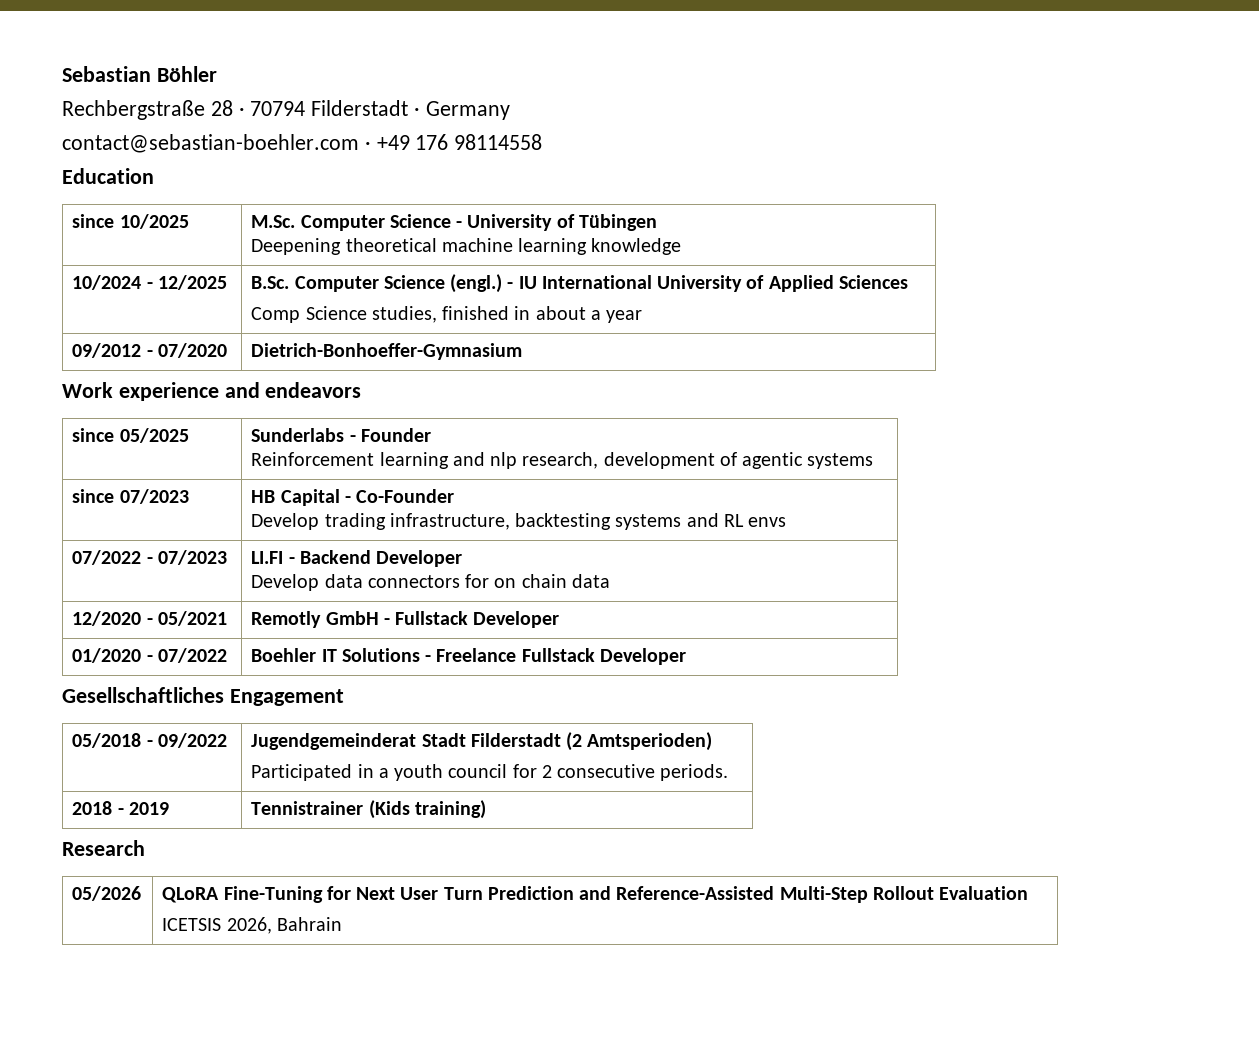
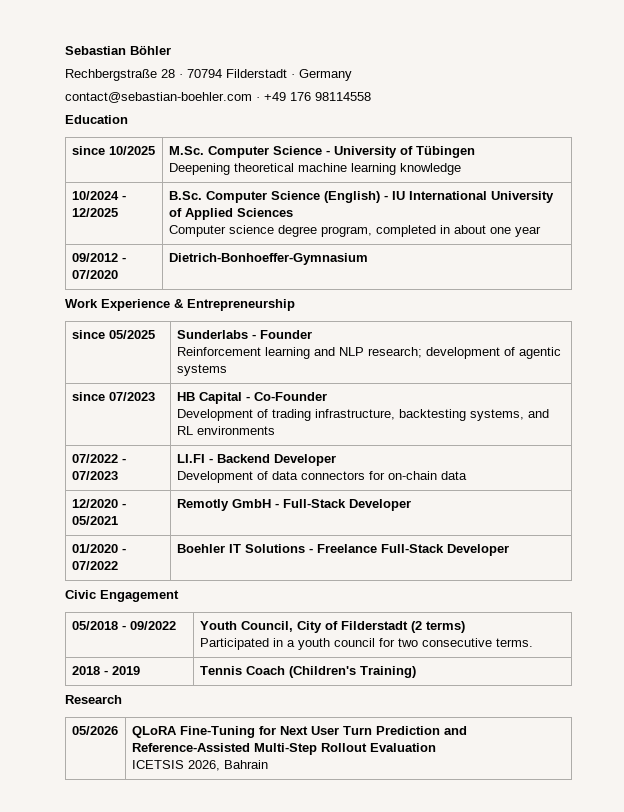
- 10/2024 - 12/2025 | B.Sc. Computer Science (engl.) - IU International University of Applied Sciences
- Comp Science studies, finished in about a year
+ 10/2024 - 12/2025 | B.Sc. Computer Science (English) - IU International University of Applied Sciences
+ Computer science degree program, completed in about one year
- Work experience and endeavors
+ Work Experience & Entrepreneurship
  since 05/2025 | Sunderlabs - Founder
- Reinforcement learning and nlp research, development of agentic systems
+ Reinforcement learning and NLP research; development of agentic systems
  since 07/2023 | HB Capital - Co-Founder
- Develop trading infrastructure, backtesting systems and RL envs
+ Development of trading infrastructure, backtesting systems, and RL environments
  07/2022 - 07/2023 | LI.FI - Backend Developer
- Develop data connectors for on chain data
+ Development of data connectors for on-chain data
- 12/2020 - 05/2021 | Remotly GmbH - Fullstack Developer
+ 12/2020 - 05/2021 | Remotly GmbH - Full-Stack Developer
- 01/2020 - 07/2022 | Boehler IT Solutions - Freelance Fullstack Developer
- Gesellschaftliches Engagement
+ 01/2020 - 07/2022 | Boehler IT Solutions - Freelance Full-Stack Developer
+ Civic Engagement
- 05/2018 - 09/2022 | Jugendgemeinderat Stadt Filderstadt (2 Amtsperioden)
- Participated in a youth council for 2 consecutive periods.
+ 05/2018 - 09/2022 | Youth Council, City of Filderstadt (2 terms)
+ Participated in a youth council for two consecutive terms.
- 2018 - 2019 | Tennistrainer (Kids training)
+ 2018 - 2019 | Tennis Coach (Children's Training)

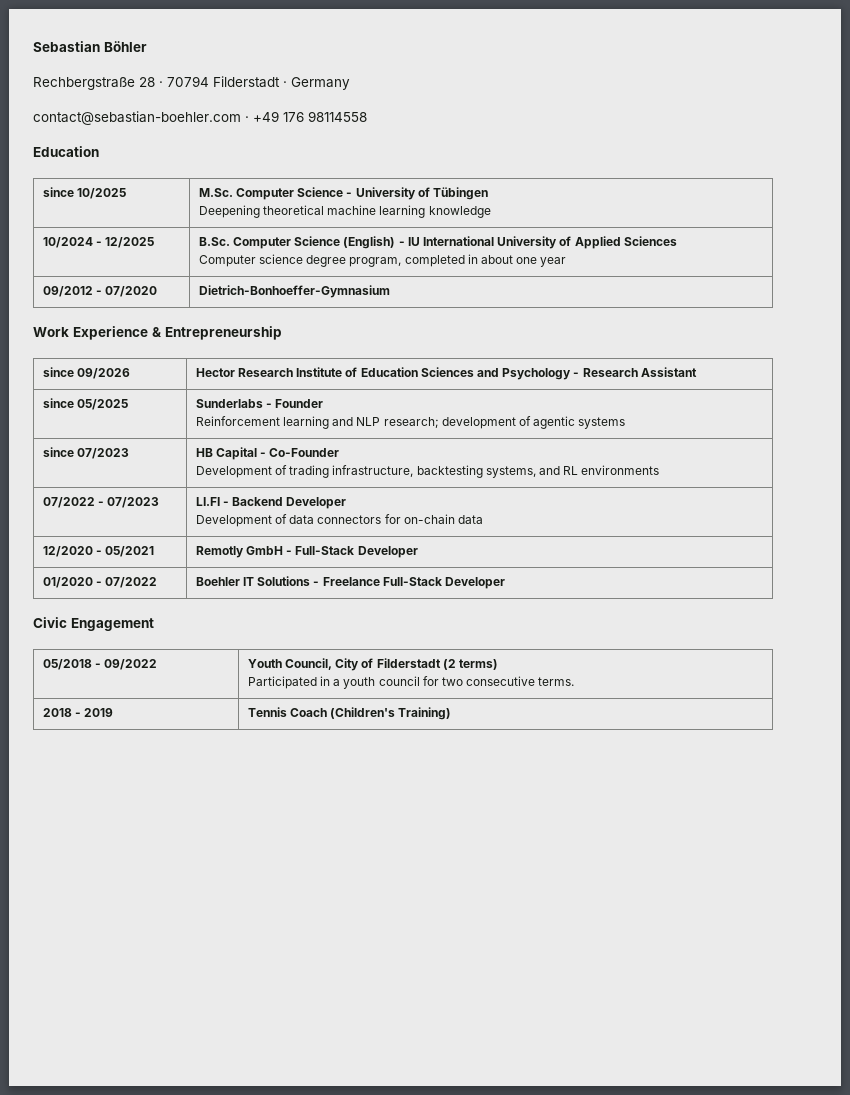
+ since 09/2026 | Hector Research Institute of Education Sciences and Psychology - Research Assistant
- Research
- 05/2026 | QLoRA Fine-Tuning for Next User Turn Prediction and Reference-Assisted Multi-Step Rollout Evaluation
- ICETSIS 2026, Bahrain

